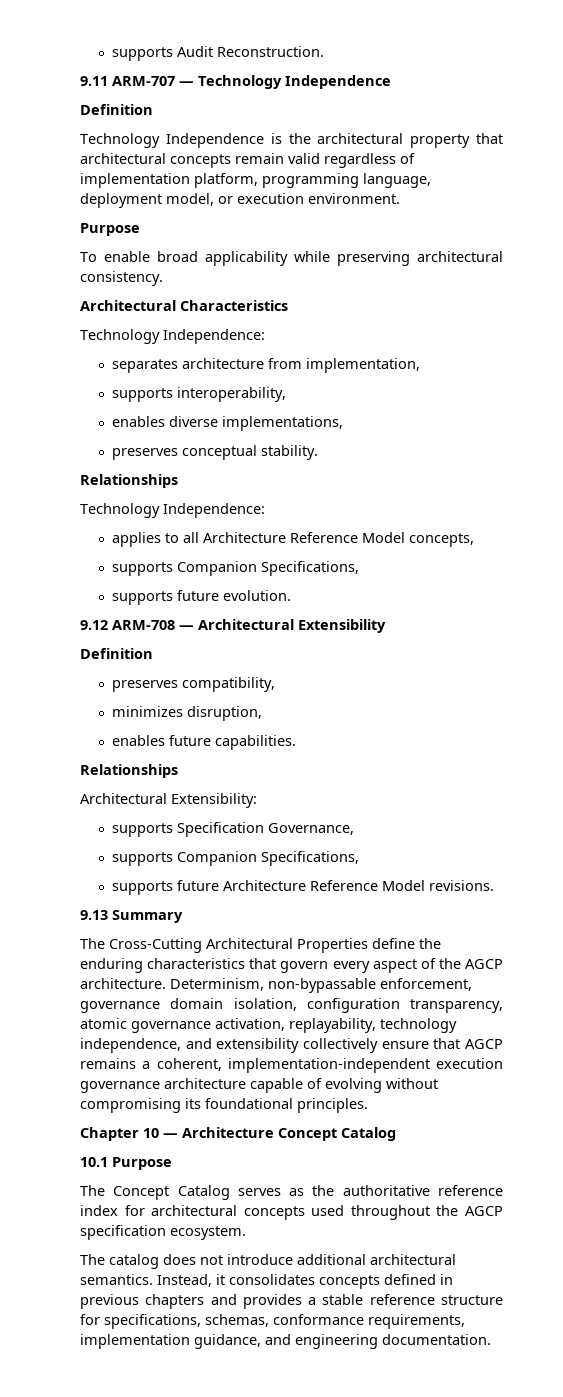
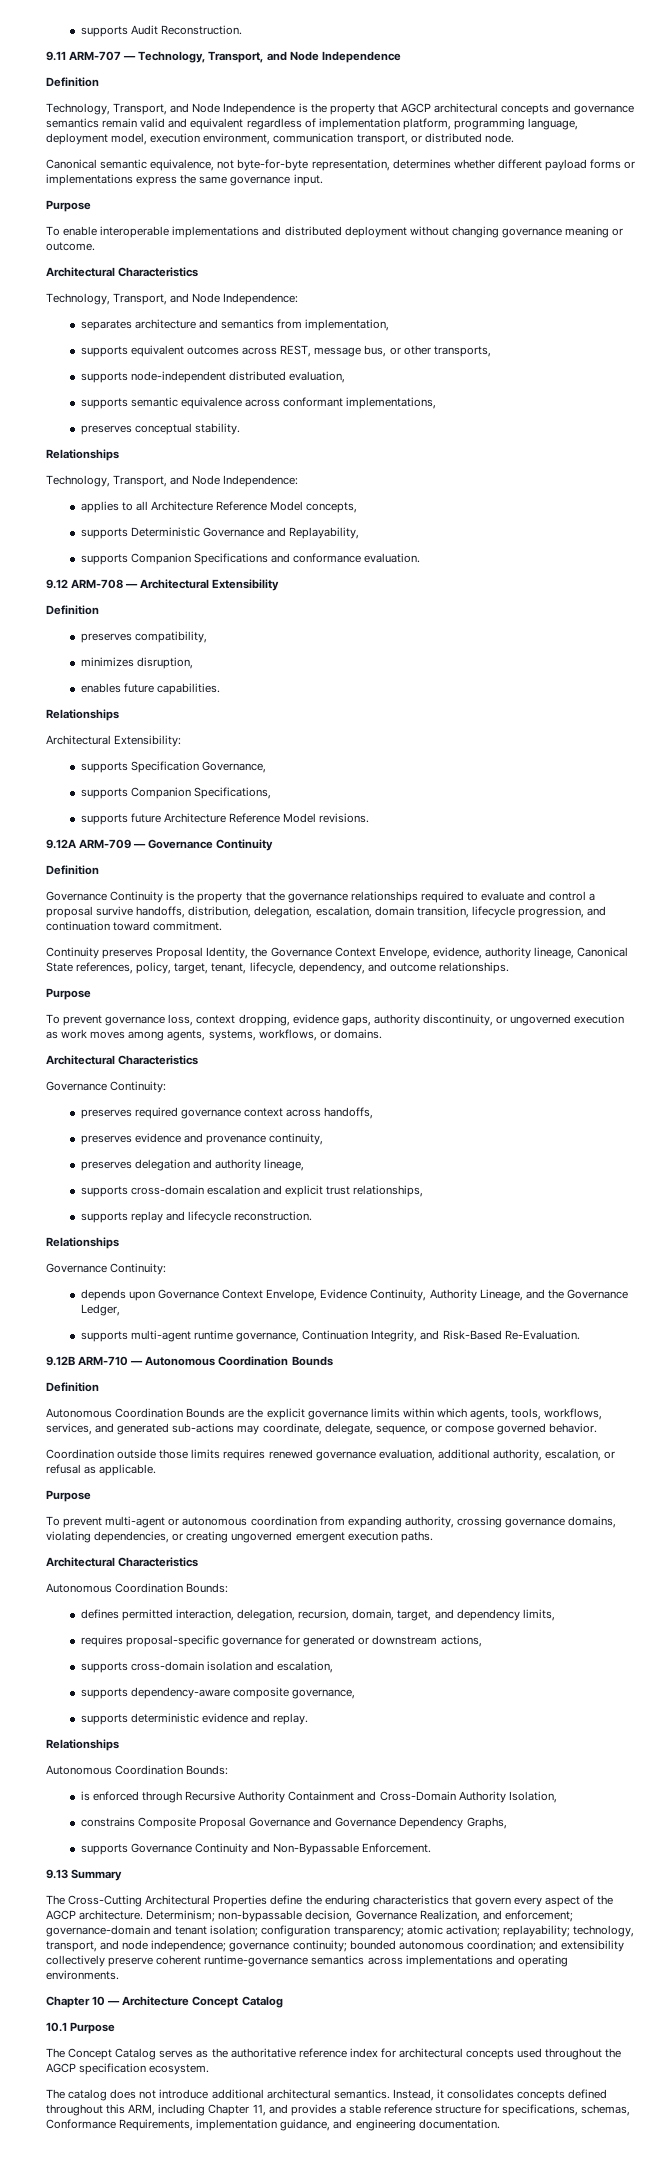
- 9.11 ARM-707 — Technology Independence
+ 9.11 ARM-707 — Technology, Transport, and Node Independence
  Definition
- Technology Independence is the architectural property that architectural concepts remain valid regardless of implementation platform, programming language, deployment model, or execution environment.
+ Technology, Transport, and Node Independence is the property that AGCP architectural concepts and governance semantics remain valid and equivalent regardless of implementation platform, programming language, deployment model, execution environment, communication transport, or distributed node.
+ Canonical semantic equivalence, not byte-for-byte representation, determines whether different payload forms or implementations express the same governance input.
  Purpose
- To enable broad applicability while preserving architectural consistency.
+ To enable interoperable implementations and distributed deployment without changing governance meaning or outcome.
  Architectural Characteristics
- Technology Independence:
+ Technology, Transport, and Node Independence:
- separates architecture from implementation,
+ separates architecture and semantics from implementation,
- supports interoperability,
- enables diverse implementations,
+ supports equivalent outcomes across REST, message bus, or other transports,
+ supports node-independent distributed evaluation,
+ supports semantic equivalence across conformant implementations,
  preserves conceptual stability.
  Relationships
- Technology Independence:
+ Technology, Transport, and Node Independence:
  applies to all Architecture Reference Model concepts,
- supports Companion Specifications,
- supports future evolution.
+ supports Deterministic Governance and Replayability,
+ supports Companion Specifications and conformance evaluation.
+ 9.12A ARM-709 — Governance Continuity
+ Definition
+ Governance Continuity is the property that the governance relationships required to evaluate and control a proposal survive handoffs, distribution, delegation, escalation, domain transition, lifecycle progression, and continuation toward commitment.
+ Continuity preserves Proposal Identity, the Governance Context Envelope, evidence, authority lineage, Canonical State references, policy, target, tenant, lifecycle, dependency, and outcome relationships.
+ Purpose
+ To prevent governance loss, context dropping, evidence gaps, authority discontinuity, or ungoverned execution as work moves among agents, systems, workflows, or domains.
+ Architectural Characteristics
+ Governance Continuity:
+ preserves required governance context across handoffs,
+ preserves evidence and provenance continuity,
+ preserves delegation and authority lineage,
+ supports cross-domain escalation and explicit trust relationships,
+ supports replay and lifecycle reconstruction.
+ Relationships
+ Governance Continuity:
+ depends upon Governance Context Envelope, Evidence Continuity, Authority Lineage, and the Governance Ledger,
+ supports multi-agent runtime governance, Continuation Integrity, and Risk-Based Re-Evaluation.
+ 9.12B ARM-710 — Autonomous Coordination Bounds
+ Definition
+ Autonomous Coordination Bounds are the explicit governance limits within which agents, tools, workflows, services, and generated sub-actions may coordinate, delegate, sequence, or compose governed behavior.
+ Coordination outside those limits requires renewed governance evaluation, additional authority, escalation, or refusal as applicable.
+ Purpose
+ To prevent multi-agent or autonomous coordination from expanding authority, crossing governance domains, violating dependencies, or creating ungoverned emergent execution paths.
+ Architectural Characteristics
+ Autonomous Coordination Bounds:
+ defines permitted interaction, delegation, recursion, domain, target, and dependency limits,
+ requires proposal-specific governance for generated or downstream actions,
+ supports cross-domain isolation and escalation,
+ supports dependency-aware composite governance,
+ supports deterministic evidence and replay.
+ Relationships
+ Autonomous Coordination Bounds:
+ is enforced through Recursive Authority Containment and Cross-Domain Authority Isolation,
+ constrains Composite Proposal Governance and Governance Dependency Graphs,
+ supports Governance Continuity and Non-Bypassable Enforcement.
- Determinism, non-bypassable enforcement, governance domain isolation, configuration transparency, atomic governance activation, replayability, technology independence, and extensibility collectively ensure that AGCP remains a coherent, implementation-independent execution governance architecture capable of evolving without compromising its foundational principles.
+ Determinism; non-bypassable decision, Governance Realization, and enforcement; governance-domain and tenant isolation; configuration transparency; atomic activation; replayability; technology, transport, and node independence; governance continuity; bounded autonomous coordination; and extensibility collectively preserve coherent runtime-governance semantics across implementations and operating environments.
- Instead, it consolidates concepts defined in previous chapters and provides a stable reference structure for specifications, schemas, conformance requirements, implementation guidance, and engineering documentation.
+ Instead, it consolidates concepts defined throughout this ARM, including Chapter 11, and provides a stable reference structure for specifications, schemas, Conformance Requirements, implementation guidance, and engineering documentation.

